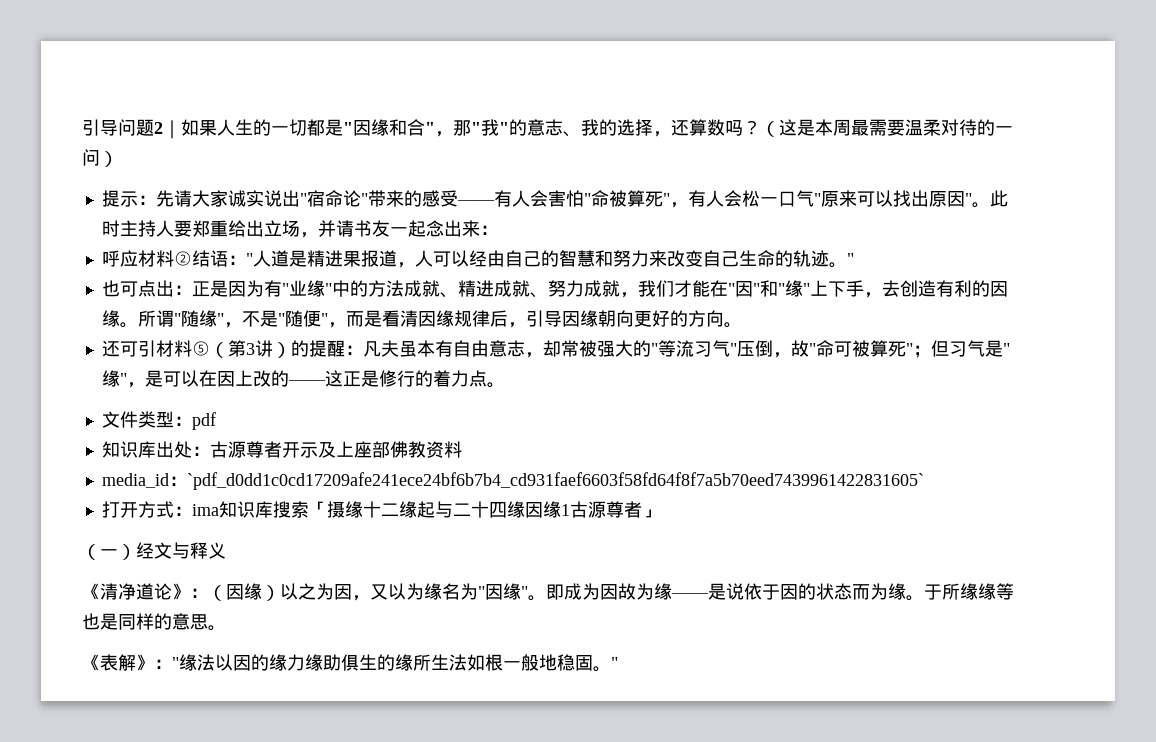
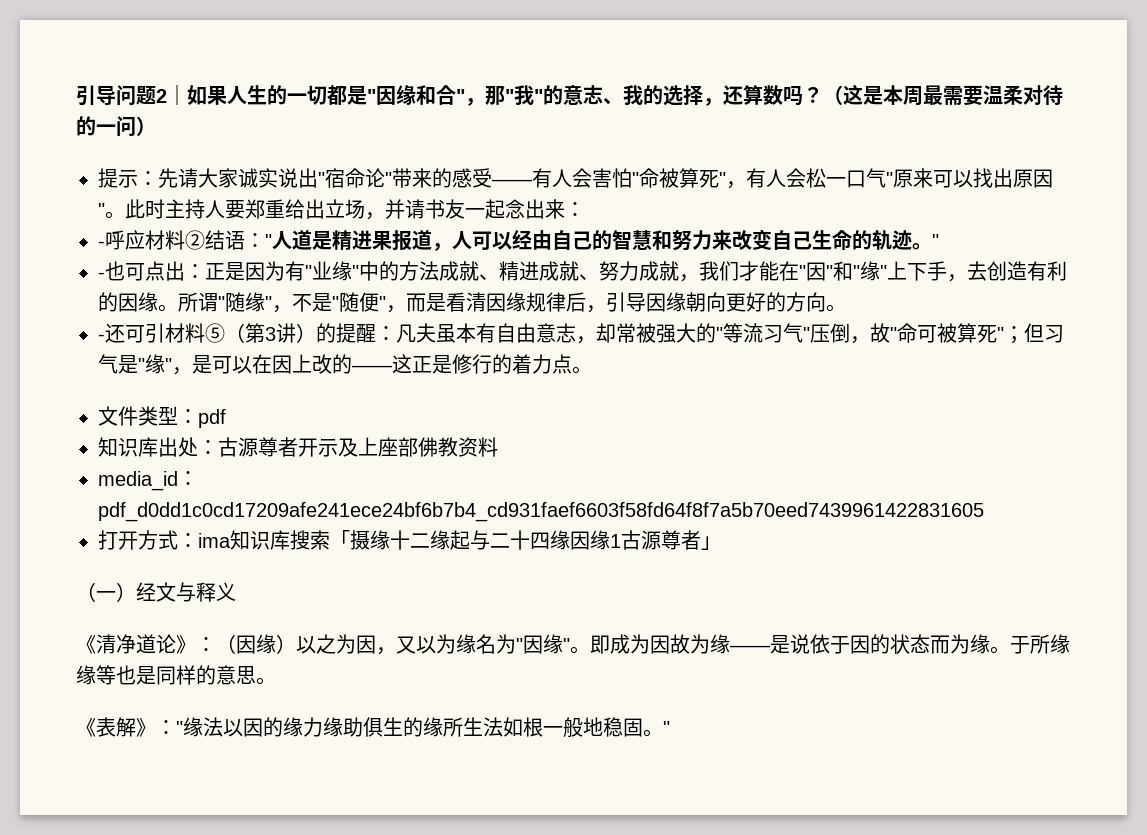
- 呼应材料②结语："人道是精进果报道，人可以经由自己的智慧和努力来改变自己生命的轨迹。
+ -呼应材料②结语："人道是精进果报道，人可以经由自己的智慧和努力来改变自己生命的轨迹。
- 也可点出：正是因为有"业缘"中的方法成就、精进成就、努力成就，我们才能在"因"和"缘"上下手，去创造有利的因缘。
+ -也可点出：正是因为有"业缘"中的方法成就、精进成就、努力成就，我们才能在"因"和"缘"上下手，去创造有利的因缘。
- 还可引材料⑤（第3讲）的提醒：凡夫虽本有自由意志，却常被强大的"等流习气"压倒，故"命可被算死"；但习气是"缘"，是可以在因上改的——这正是修行的着力点。
+ -还可引材料⑤（第3讲）的提醒：凡夫虽本有自由意志，却常被强大的"等流习气"压倒，故"命可被算死"；但习气是"缘"，是可以在因上改的——这正是修行的着力点。
- media_id：`pdf_d0dd1c0cd17209afe241ece24bf6b7b4_cd931faef6603f58fd64f8f7a5b70eed7439961422831605`
+ media_id：pdf_d0dd1c0cd17209afe241ece24bf6b7b4_cd931faef6603f58fd64f8f7a5b70eed7439961422831605

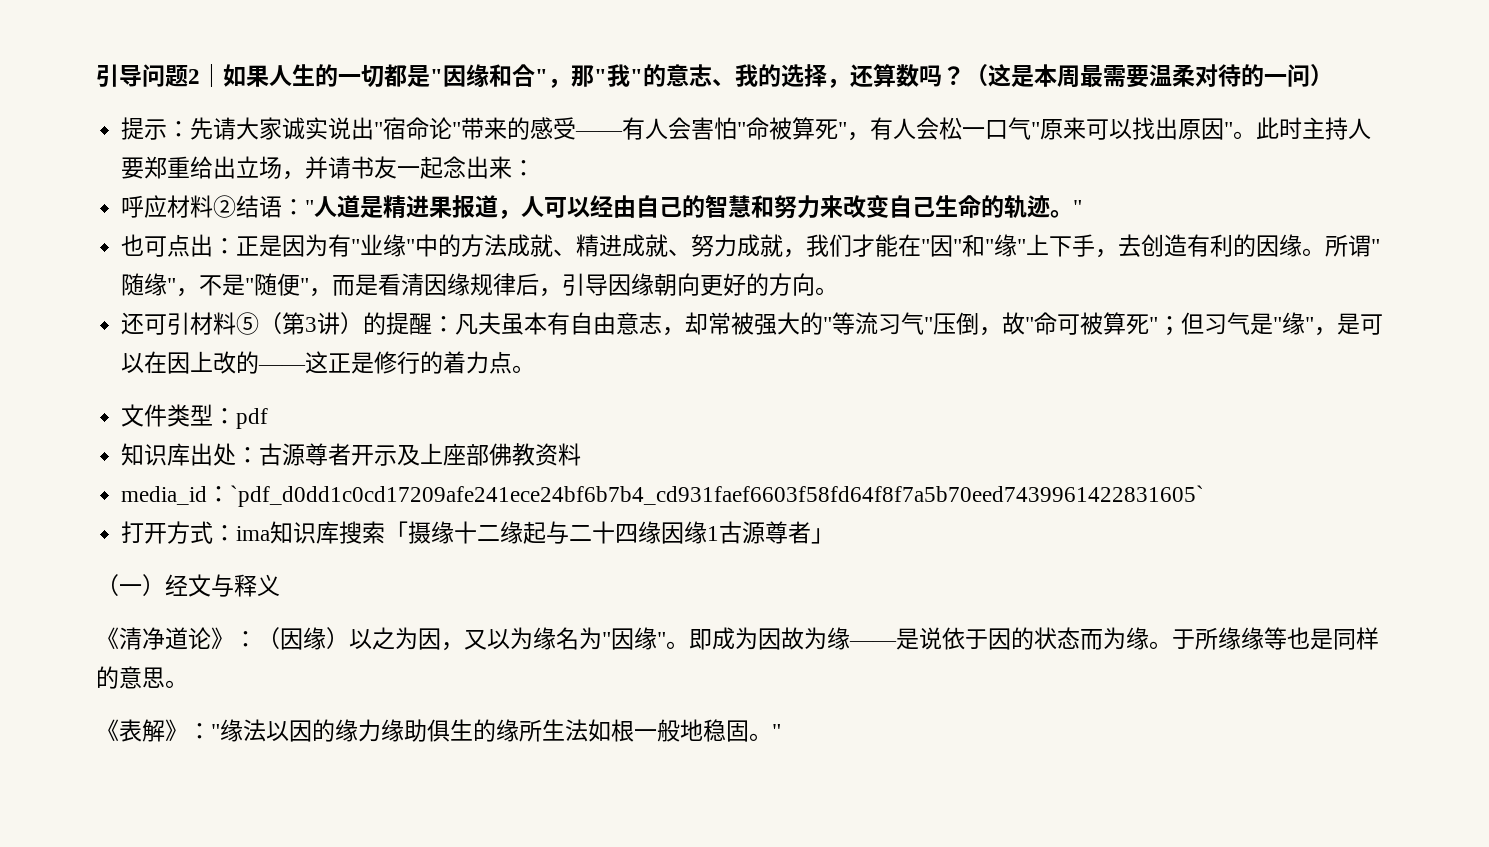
- -呼应材料②结语："人道是精进果报道，人可以经由自己的智慧和努力来改变自己生命的轨迹。
+ 呼应材料②结语："人道是精进果报道，人可以经由自己的智慧和努力来改变自己生命的轨迹。
- -也可点出：正是因为有"业缘"中的方法成就、精进成就、努力成就，我们才能在"因"和"缘"上下手，去创造有利的因缘。
+ 也可点出：正是因为有"业缘"中的方法成就、精进成就、努力成就，我们才能在"因"和"缘"上下手，去创造有利的因缘。
- -还可引材料⑤（第3讲）的提醒：凡夫虽本有自由意志，却常被强大的"等流习气"压倒，故"命可被算死"；但习气是"缘"，是可以在因上改的——这正是修行的着力点。
+ 还可引材料⑤（第3讲）的提醒：凡夫虽本有自由意志，却常被强大的"等流习气"压倒，故"命可被算死"；但习气是"缘"，是可以在因上改的——这正是修行的着力点。
- media_id：pdf_d0dd1c0cd17209afe241ece24bf6b7b4_cd931faef6603f58fd64f8f7a5b70eed7439961422831605
+ media_id：`pdf_d0dd1c0cd17209afe241ece24bf6b7b4_cd931faef6603f58fd64f8f7a5b70eed7439961422831605`

